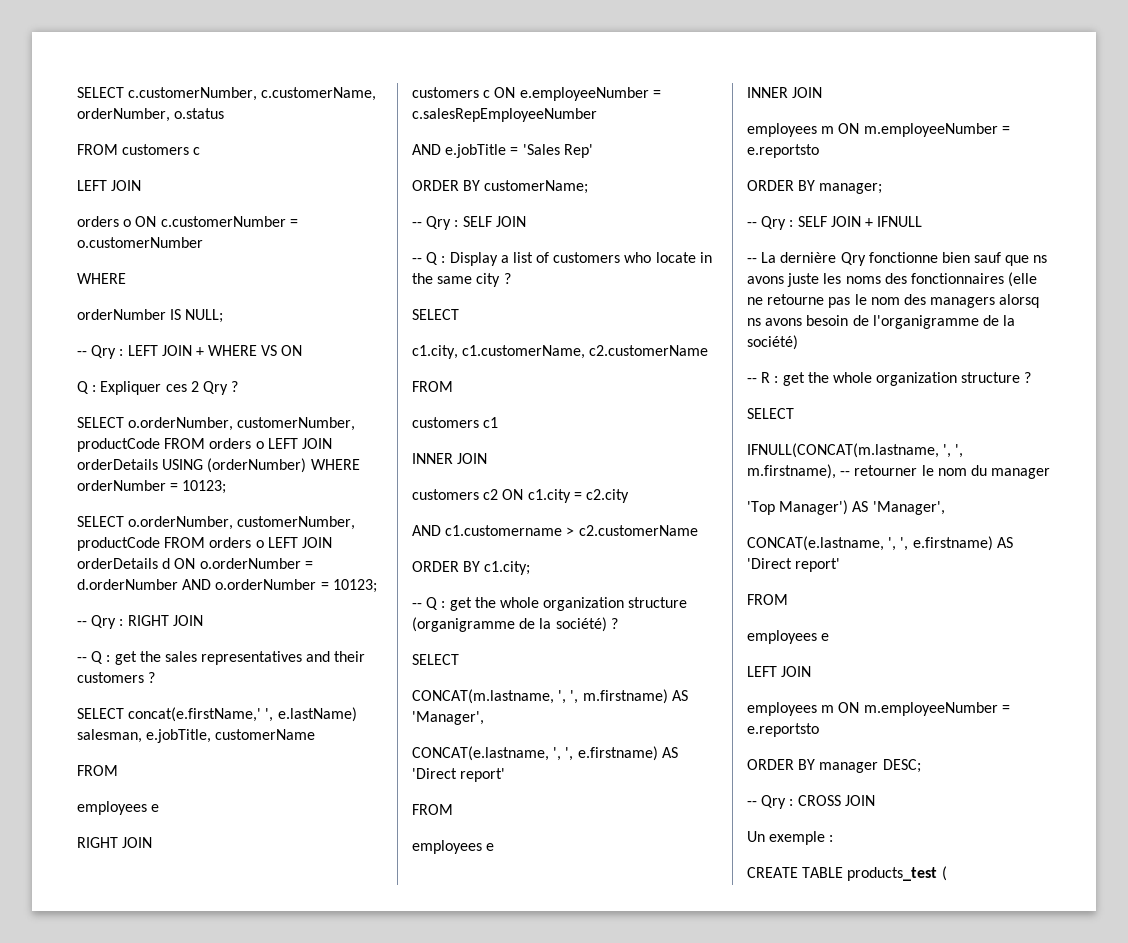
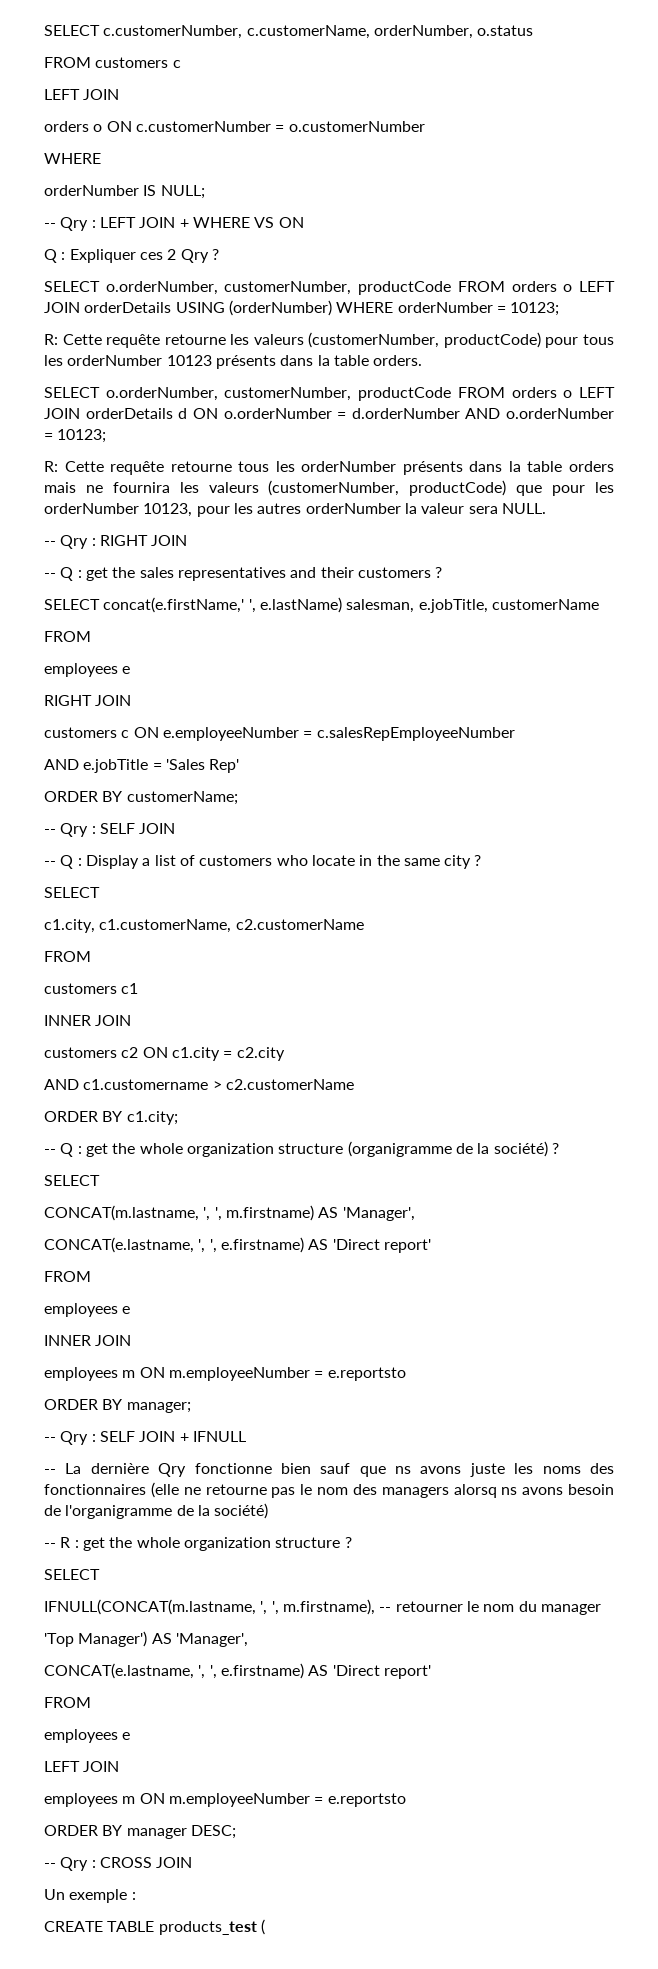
+ R: Cette requête retourne les valeurs (customerNumber, productCode) pour tous les orderNumber 10123 présents dans la table orders.
+ R: Cette requête retourne tous les orderNumber présents dans la table orders mais ne fournira les valeurs (customerNumber, productCode) que pour les orderNumber 10123, pour les autres orderNumber la valeur sera NULL.

